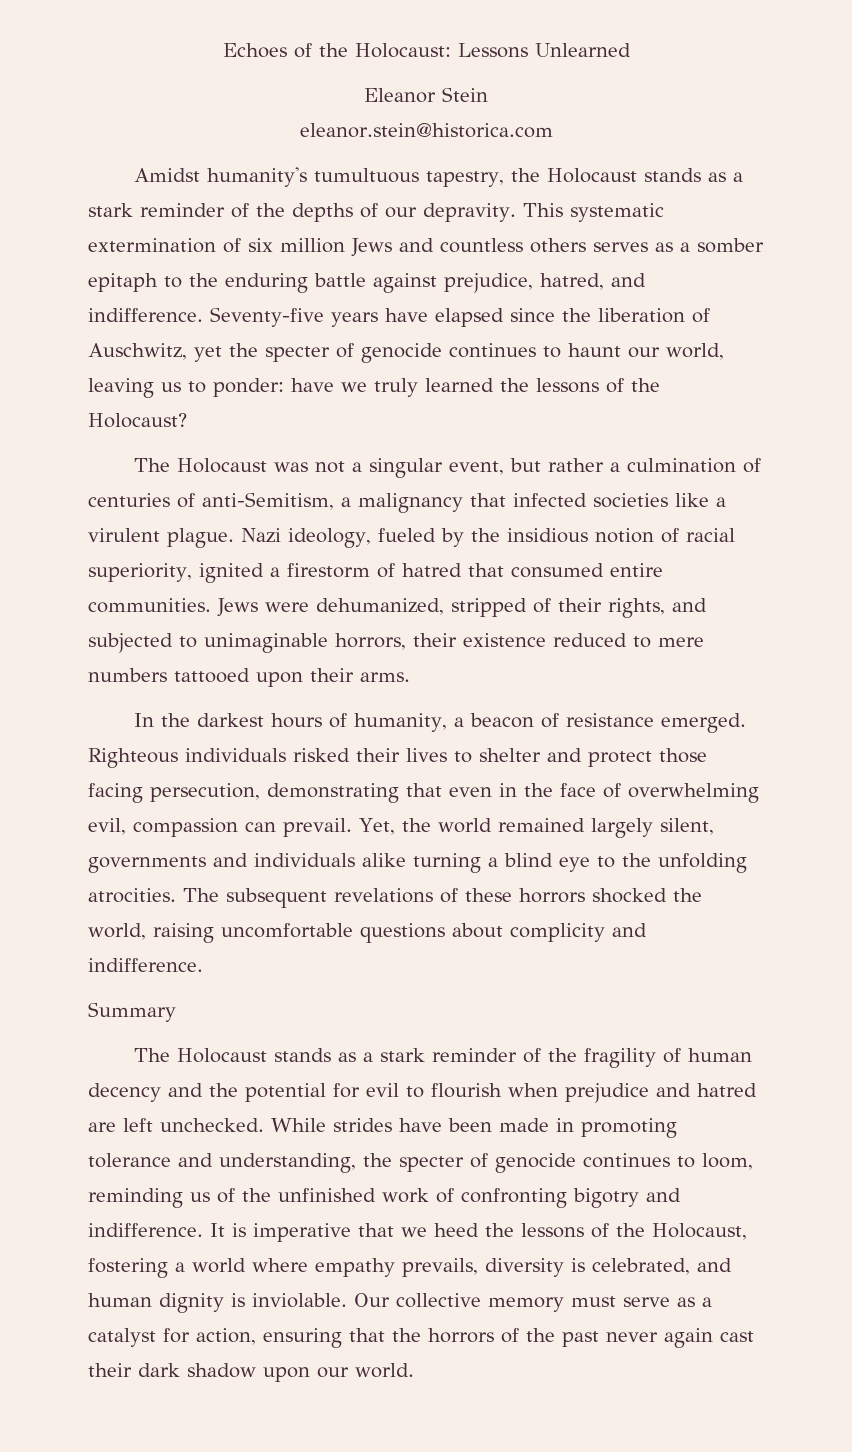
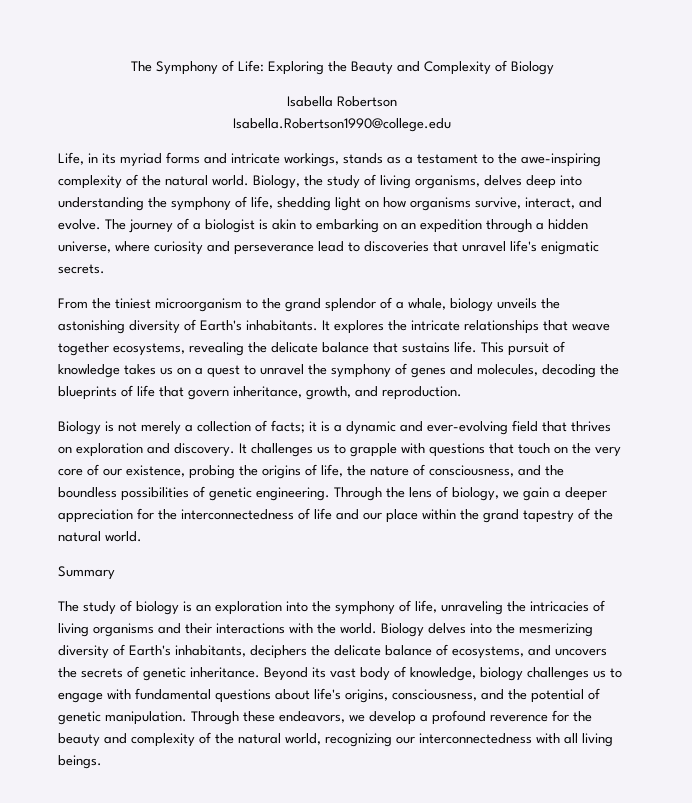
- Echoes of the Holocaust: Lessons Unlearned
- Eleanor Stein
- eleanor.stein@historica.com
- Amidst humanity's tumultuous tapestry, the Holocaust stands as a stark reminder of the depths of our depravity. This systematic extermination of six million Jews and countless others serves as a somber epitaph to the enduring battle against prejudice, hatred, and indifference. Seventy-five years have elapsed since the liberation of Auschwitz, yet the specter of genocide continues to haunt our world, leaving us to ponder: have we truly learned the lessons of the Holocaust?
- The Holocaust was not a singular event, but rather a culmination of centuries of anti-Semitism, a malignancy that infected societies like a virulent plague. Nazi ideology, fueled by the insidious notion of racial superiority, ignited a firestorm of hatred that consumed entire communities. Jews were dehumanized, stripped of their rights, and subjected to unimaginable horrors, their existence reduced to mere numbers tattooed upon their arms.
- In the darkest hours of humanity, a beacon of resistance emerged. Righteous individuals risked their lives to shelter and protect those facing persecution, demonstrating that even in the face of overwhelming evil, compassion can prevail. Yet, the world remained largely silent, governments and individuals alike turning a blind eye to the unfolding atrocities. The subsequent revelations of these horrors shocked the world, raising uncomfortable questions about complicity and indifference.
+ The Symphony of Life: Exploring the Beauty and Complexity of Biology
+ Isabella Robertson
+ Isabella.Robertson1990@college.edu
+ Life, in its myriad forms and intricate workings, stands as a testament to the awe-inspiring complexity of the natural world. Biology, the study of living organisms, delves deep into understanding the symphony of life, shedding light on how organisms survive, interact, and evolve. The journey of a biologist is akin to embarking on an expedition through a hidden universe, where curiosity and perseverance lead to discoveries that unravel life's enigmatic secrets.
+ From the tiniest microorganism to the grand splendor of a whale, biology unveils the astonishing diversity of Earth's inhabitants. It explores the intricate relationships that weave together ecosystems, revealing the delicate balance that sustains life. This pursuit of knowledge takes us on a quest to unravel the symphony of genes and molecules, decoding the blueprints of life that govern inheritance, growth, and reproduction.
+ Biology is not merely a collection of facts; it is a dynamic and ever-evolving field that thrives on exploration and discovery. It challenges us to grapple with questions that touch on the very core of our existence, probing the origins of life, the nature of consciousness, and the boundless possibilities of genetic engineering. Through the lens of biology, we gain a deeper appreciation for the interconnectedness of life and our place within the grand tapestry of the natural world.
  Summary
- The Holocaust stands as a stark reminder of the fragility of human decency and the potential for evil to flourish when prejudice and hatred are left unchecked. While strides have been made in promoting tolerance and understanding, the specter of genocide continues to loom, reminding us of the unfinished work of confronting bigotry and indifference. It is imperative that we heed the lessons of the Holocaust, fostering a world where empathy prevails, diversity is celebrated, and human dignity is inviolable. Our collective memory must serve as a catalyst for action, ensuring that the horrors of the past never again cast their dark shadow upon our world.
+ The study of biology is an exploration into the symphony of life, unraveling the intricacies of living organisms and their interactions with the world. Biology delves into the mesmerizing diversity of Earth's inhabitants, deciphers the delicate balance of ecosystems, and uncovers the secrets of genetic inheritance. Beyond its vast body of knowledge, biology challenges us to engage with fundamental questions about life's origins, consciousness, and the potential of genetic manipulation. Through these endeavors, we develop a profound reverence for the beauty and complexity of the natural world, recognizing our interconnectedness with all living beings.

